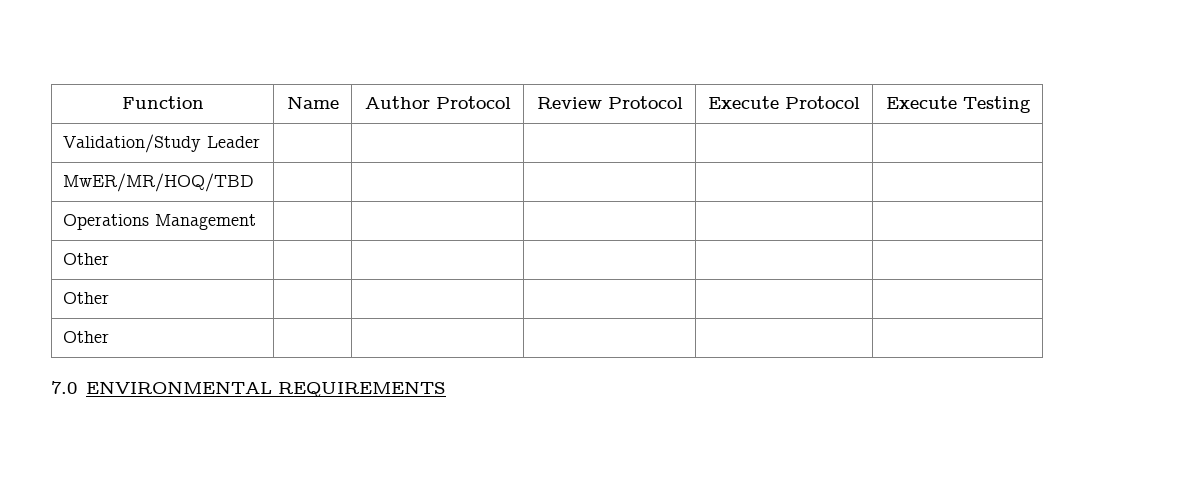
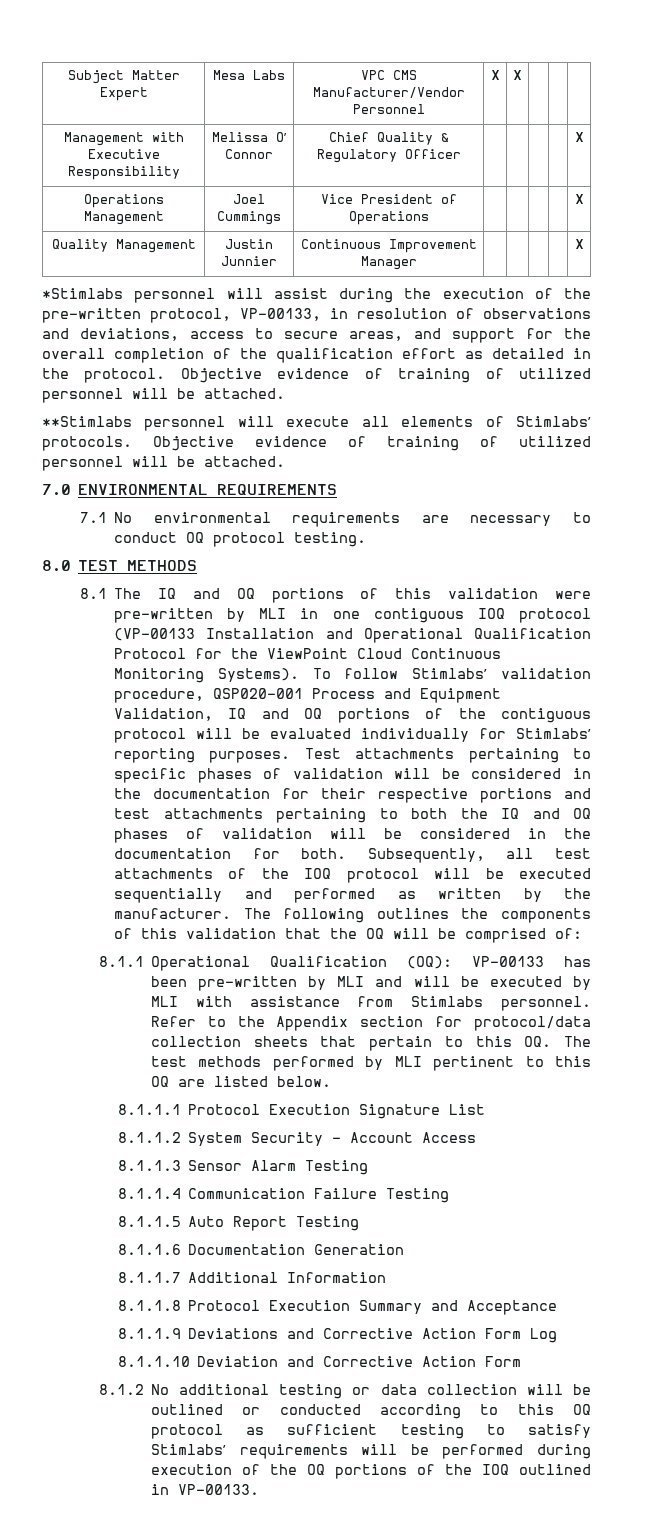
- Function | Name | Author Protocol | Review Protocol | Execute Protocol | Execute Testing
- Validation/Study Leader | | | | |
- MwER/MR/HOQ/TBD | | | | |
- Operations Management | | | | |
- Other | | | | |
- Other | | | | |
- Other | | | | |
+ Subject Matter Expert | Mesa Labs | VPC CMS Manufacturer/Vendor Personnel | X | X | | |
+ Management with Executive Responsibility | Melissa O’ Connor | Chief Quality & Regulatory Officer | | | | | X
+ Operations Management | Joel Cummings | Vice President of Operations | | | | | X
+ Quality Management | Justin Junnier | Continuous Improvement Manager | | | | | X
+ *Stimlabs personnel will assist during the execution of the pre-written protocol, VP-00133, in resolution of observations and deviations, access to secure areas, and support for the overall completion of the qualification effort as detailed in the protocol. Objective evidence of training of utilized personnel will be attached.
+ **Stimlabs personnel will execute all elements of Stimlabs’ protocols. Objective evidence of training of utilized personnel will be attached.
  7.0 ENVIRONMENTAL REQUIREMENTS
+ 7.1 No environmental requirements are necessary to conduct OQ protocol testing.
+ 8.0 TEST METHODS
+ 8.1 The IQ and OQ portions of this validation were pre-written by MLI in one contiguous IOQ protocol (VP-00133 Installation and Operational Qualification Protocol for the ViewPoint Cloud Continuous Monitoring Systems). To follow Stimlabs’ validation procedure, QSP020-001 Process and Equipment Validation, IQ and OQ portions of the contiguous protocol will be evaluated individually for Stimlabs’ reporting purposes. Test attachments pertaining to specific phases of validation will be considered in the documentation for their respective portions and test attachments pertaining to both the IQ and OQ phases of validation will be considered in the documentation for both. Subsequently, all test attachments of the IOQ protocol will be executed sequentially and performed as written by the manufacturer. The following outlines the components of this validation that the OQ will be comprised of:
+ 8.1.1 Operational Qualification (OQ): VP-00133 has been pre-written by MLI and will be executed by MLI with assistance from Stimlabs personnel. Refer to the Appendix section for protocol/data collection sheets that pertain to this OQ. The test methods performed by MLI pertinent to this OQ are listed below.
+ 8.1.1.1 Protocol Execution Signature List
+ 8.1.1.2 System Security – Account Access
+ 8.1.1.3 Sensor Alarm Testing
+ 8.1.1.4 Communication Failure Testing
+ 8.1.1.5 Auto Report Testing
+ 8.1.1.6 Documentation Generation
+ 8.1.1.7 Additional Information
+ 8.1.1.8 Protocol Execution Summary and Acceptance
+ 8.1.1.9 Deviations and Corrective Action Form Log
+ 8.1.1.10 Deviation and Corrective Action Form
+ 8.1.2 No additional testing or data collection will be outlined or conducted according to this OQ protocol as sufficient testing to satisfy Stimlabs’ requirements will be performed during execution of the OQ portions of the IOQ outlined in VP-00133.

